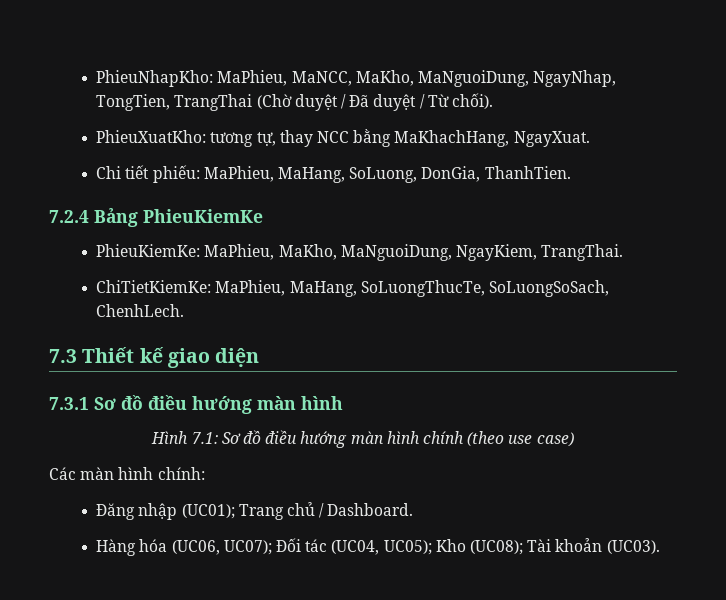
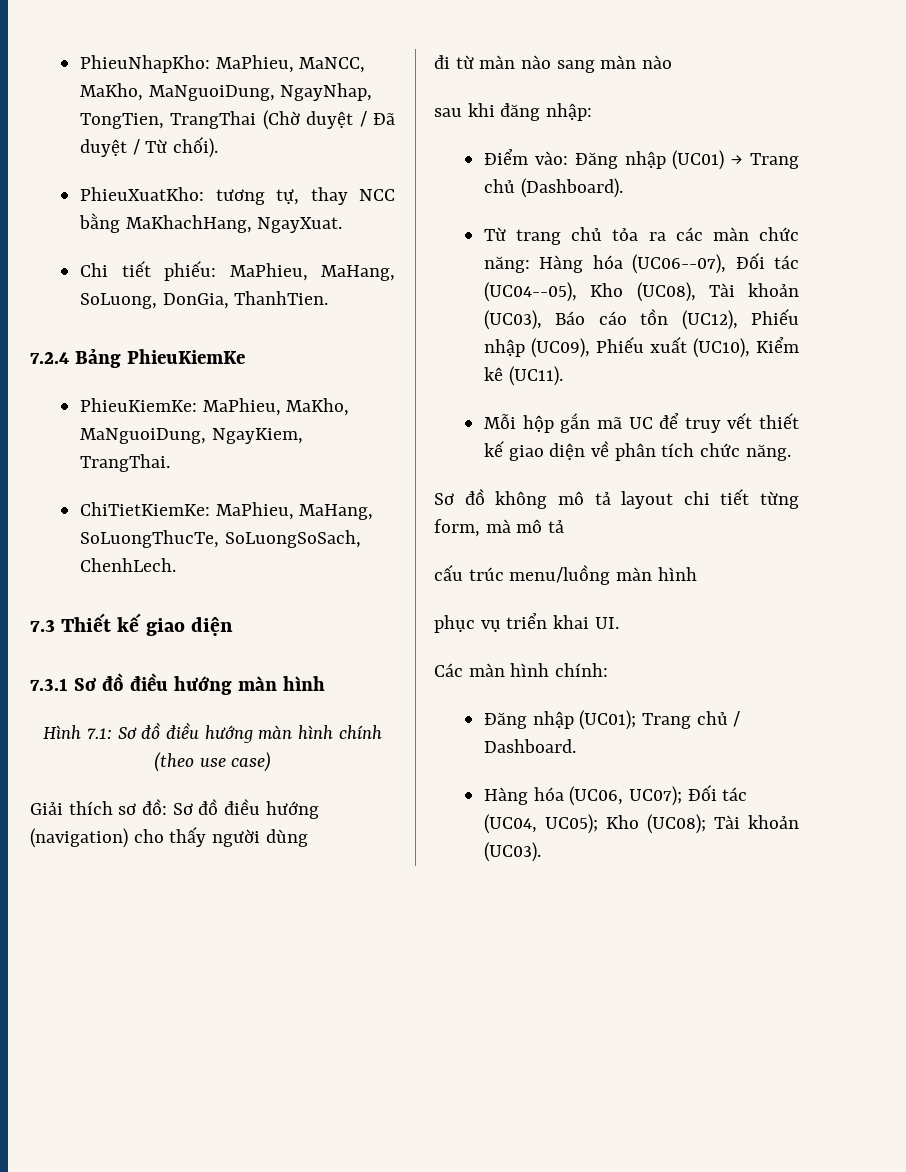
+ Giải thích sơ đồ: Sơ đồ điều hướng (navigation) cho thấy người dùng
+ đi từ màn nào sang màn nào
+ sau khi đăng nhập:
+ Điểm vào: Đăng nhập (UC01) → Trang chủ (Dashboard).
+ Từ trang chủ tỏa ra các màn chức năng: Hàng hóa (UC06--07), Đối tác (UC04--05), Kho (UC08), Tài khoản (UC03), Báo cáo tồn (UC12), Phiếu nhập (UC09), Phiếu xuất (UC10), Kiểm kê (UC11).
+ Mỗi hộp gắn mã UC để truy vết thiết kế giao diện về phân tích chức năng.
+ Sơ đồ không mô tả layout chi tiết từng form, mà mô tả
+ cấu trúc menu/luồng màn hình
+ phục vụ triển khai UI.

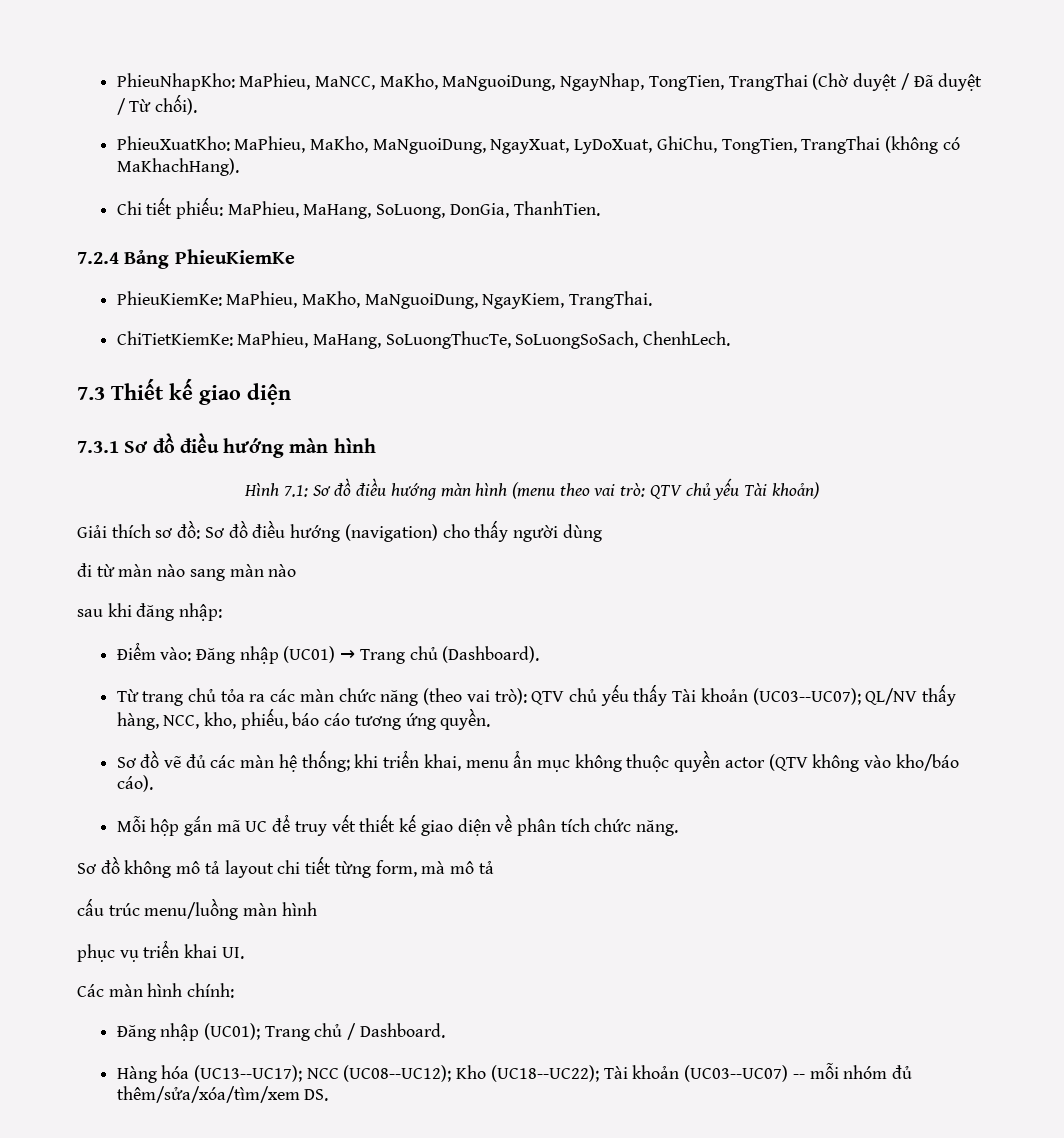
- PhieuXuatKho: tương tự, thay NCC bằng MaKhachHang, NgayXuat.
+ PhieuXuatKho: MaPhieu, MaKho, MaNguoiDung, NgayXuat, LyDoXuat, GhiChu, TongTien, TrangThai (không có MaKhachHang).
- Hình 7.1: Sơ đồ điều hướng màn hình chính (theo use case)
+ Hình 7.1: Sơ đồ điều hướng màn hình (menu theo vai trò: QTV chủ yếu Tài khoản)
- Từ trang chủ tỏa ra các màn chức năng: Hàng hóa (UC06--07), Đối tác (UC04--05), Kho (UC08), Tài khoản (UC03), Báo cáo tồn (UC12), Phiếu nhập (UC09), Phiếu xuất (UC10), Kiểm kê (UC11).
+ Từ trang chủ tỏa ra các màn chức năng (theo vai trò): QTV chủ yếu thấy Tài khoản (UC03--UC07); QL/NV thấy hàng, NCC, kho, phiếu, báo cáo tương ứng quyền.
+ Sơ đồ vẽ đủ các màn hệ thống; khi triển khai, menu ẩn mục không thuộc quyền actor (QTV không vào kho/báo cáo).
- Hàng hóa (UC06, UC07); Đối tác (UC04, UC05); Kho (UC08); Tài khoản (UC03).
+ Hàng hóa (UC13--UC17); NCC (UC08--UC12); Kho (UC18--UC22); Tài khoản (UC03--UC07) -- mỗi nhóm đủ thêm/sửa/xóa/tìm/xem DS.

